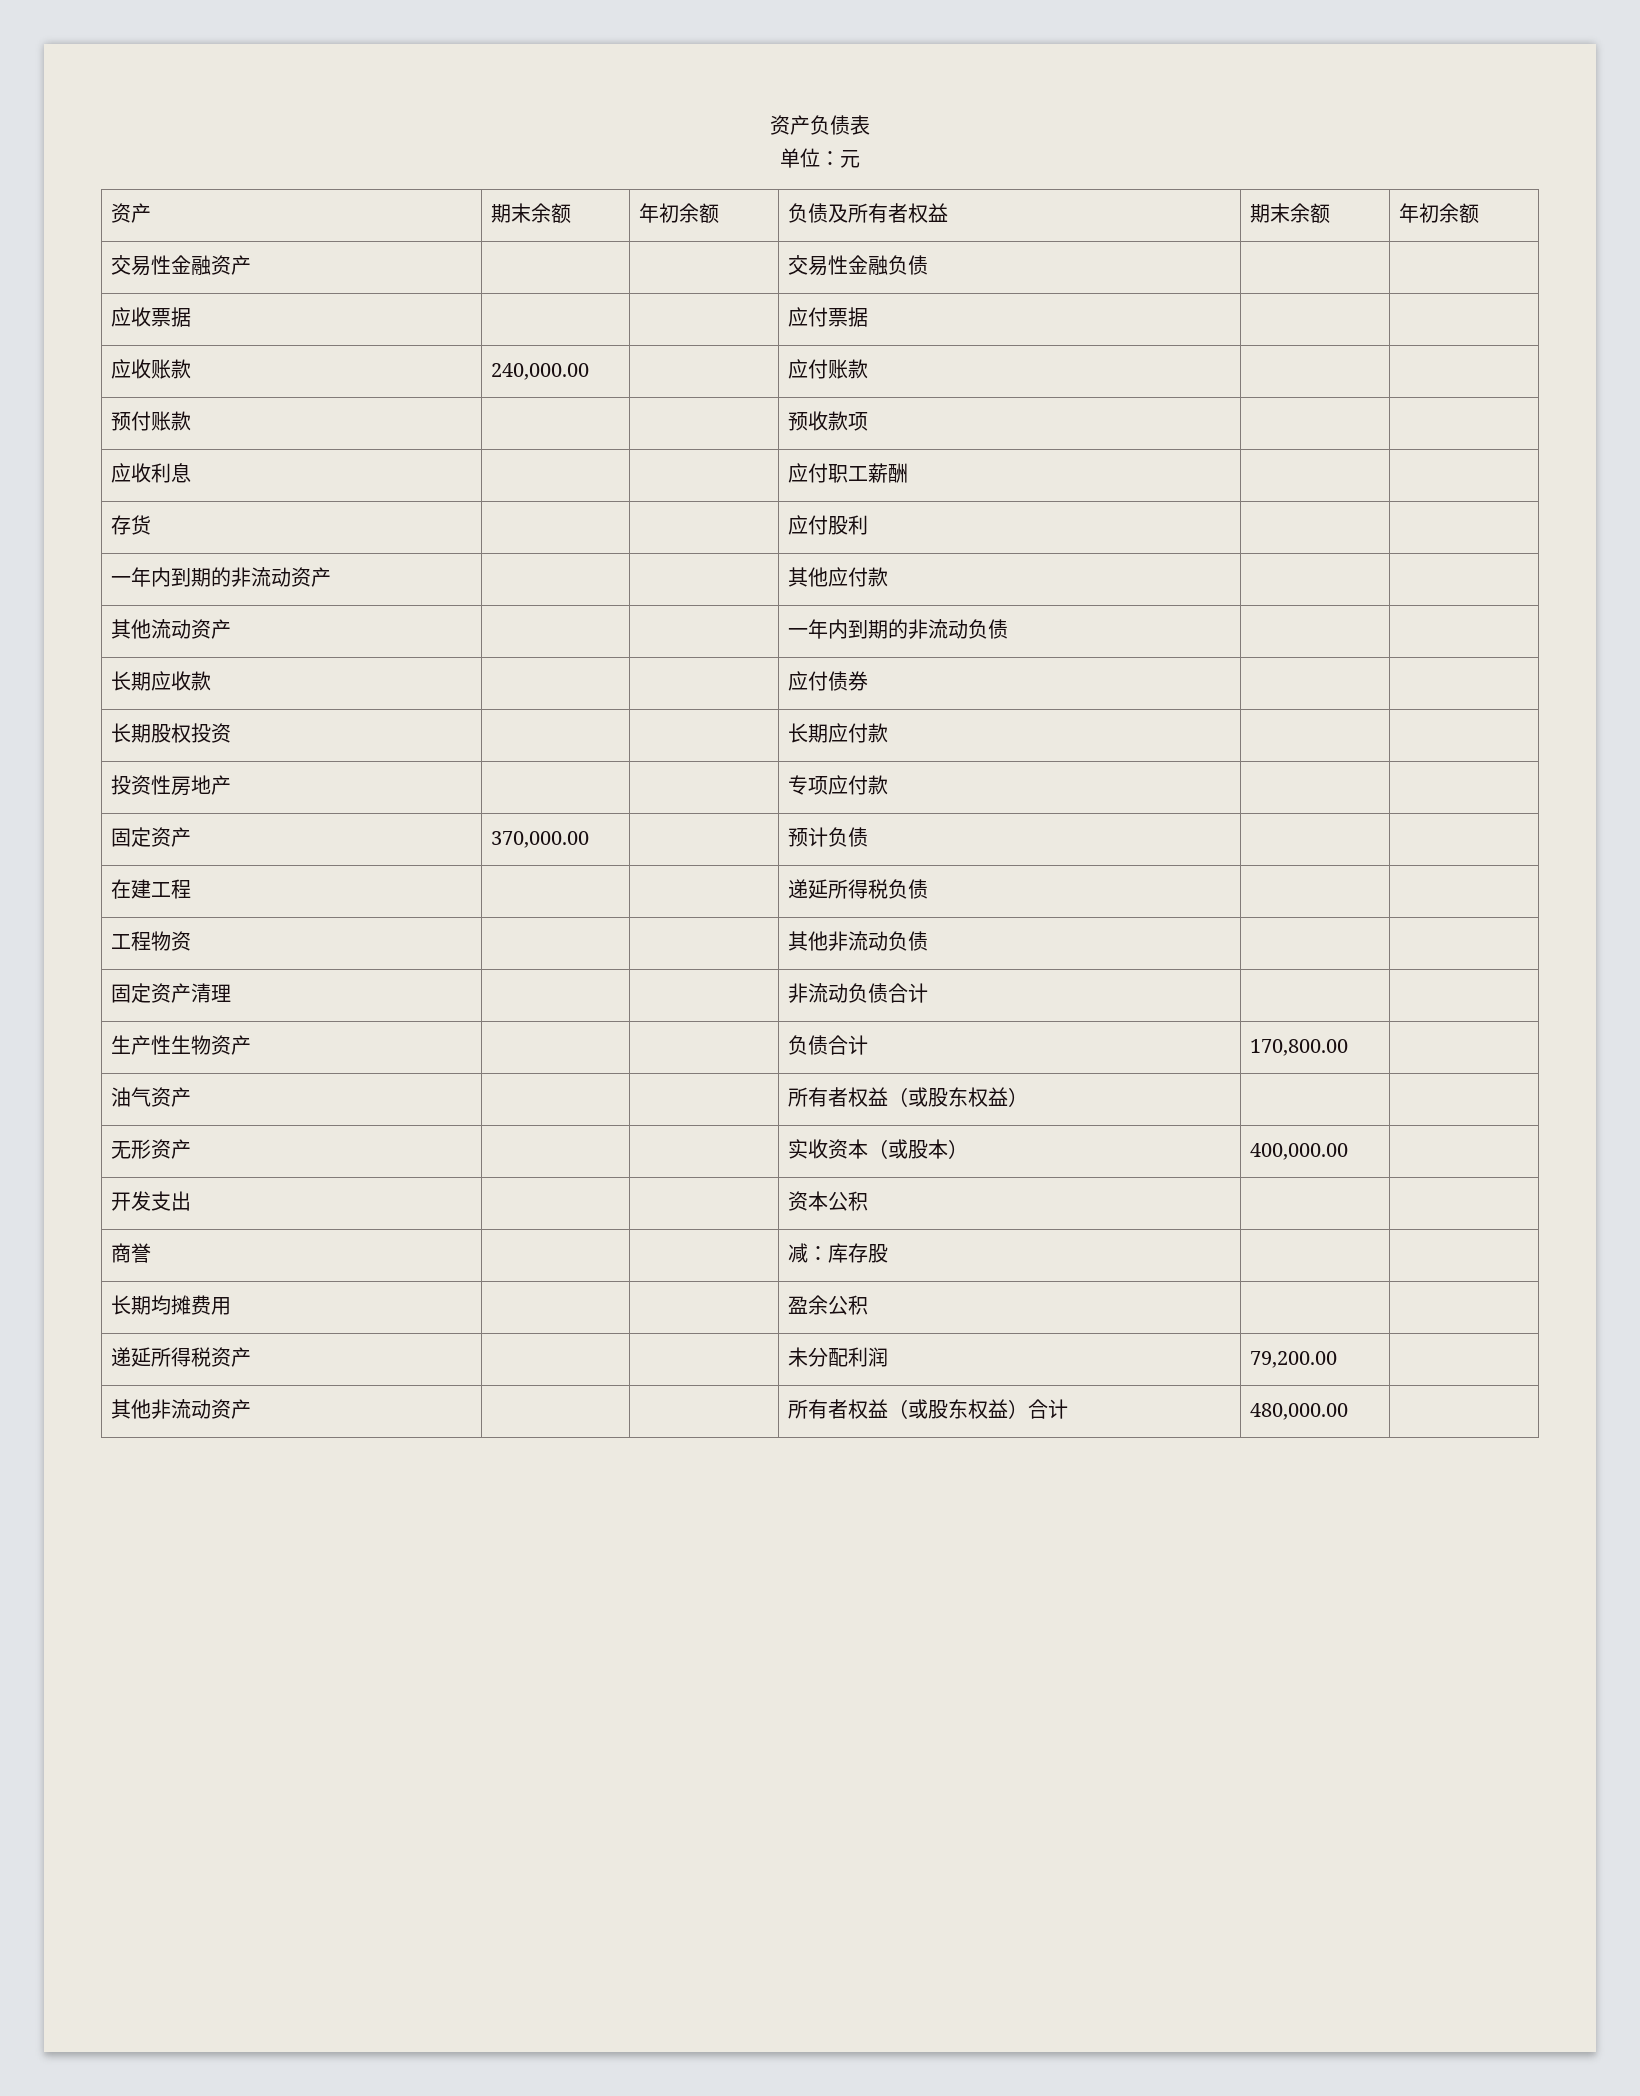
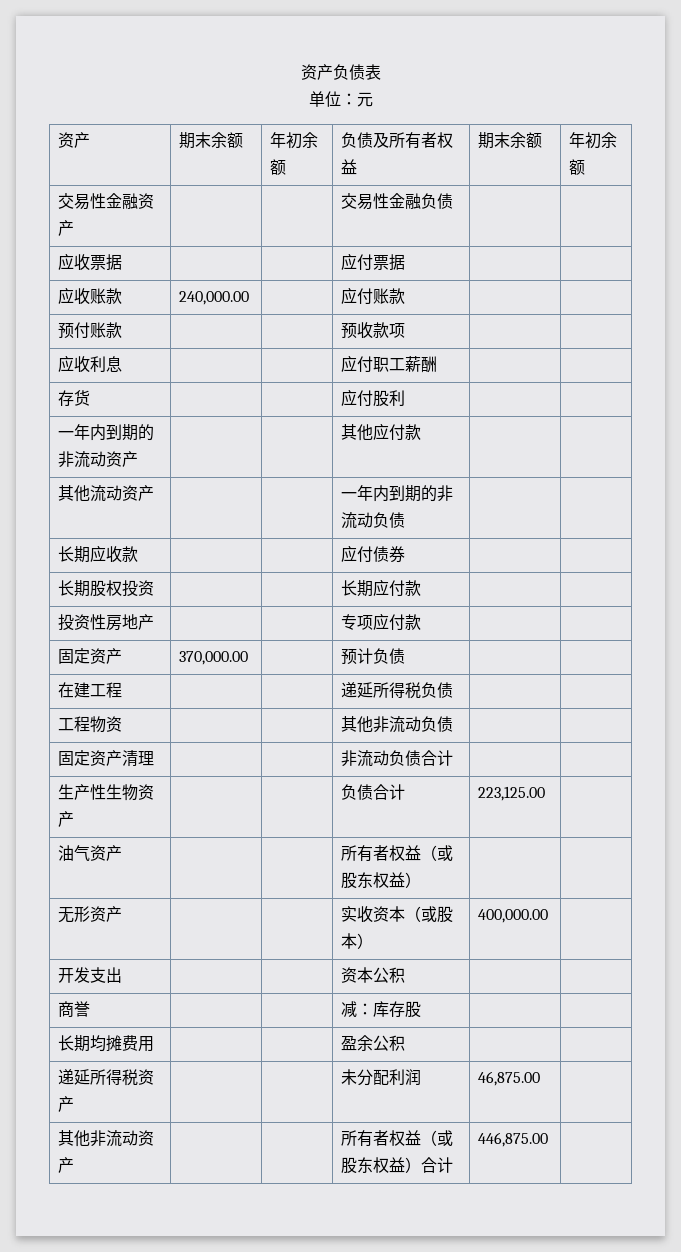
- 生产性生物资产 | | | 负债合计 | 170,800.00 |
+ 生产性生物资产 | | | 负债合计 | 223,125.00 |
- 递延所得税资产 | | | 未分配利润 | 79,200.00 |
+ 递延所得税资产 | | | 未分配利润 | 46,875.00 |
- 其他非流动资产 | | | 所有者权益（或股东权益）合计 | 480,000.00 |
+ 其他非流动资产 | | | 所有者权益（或股东权益）合计 | 446,875.00 |

